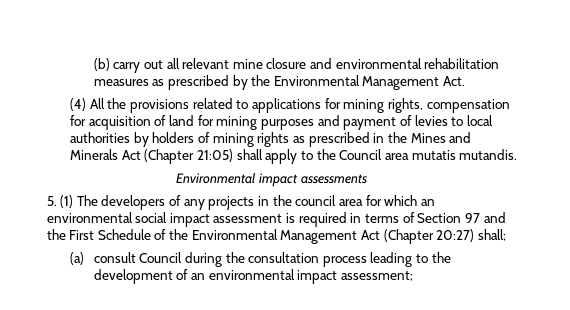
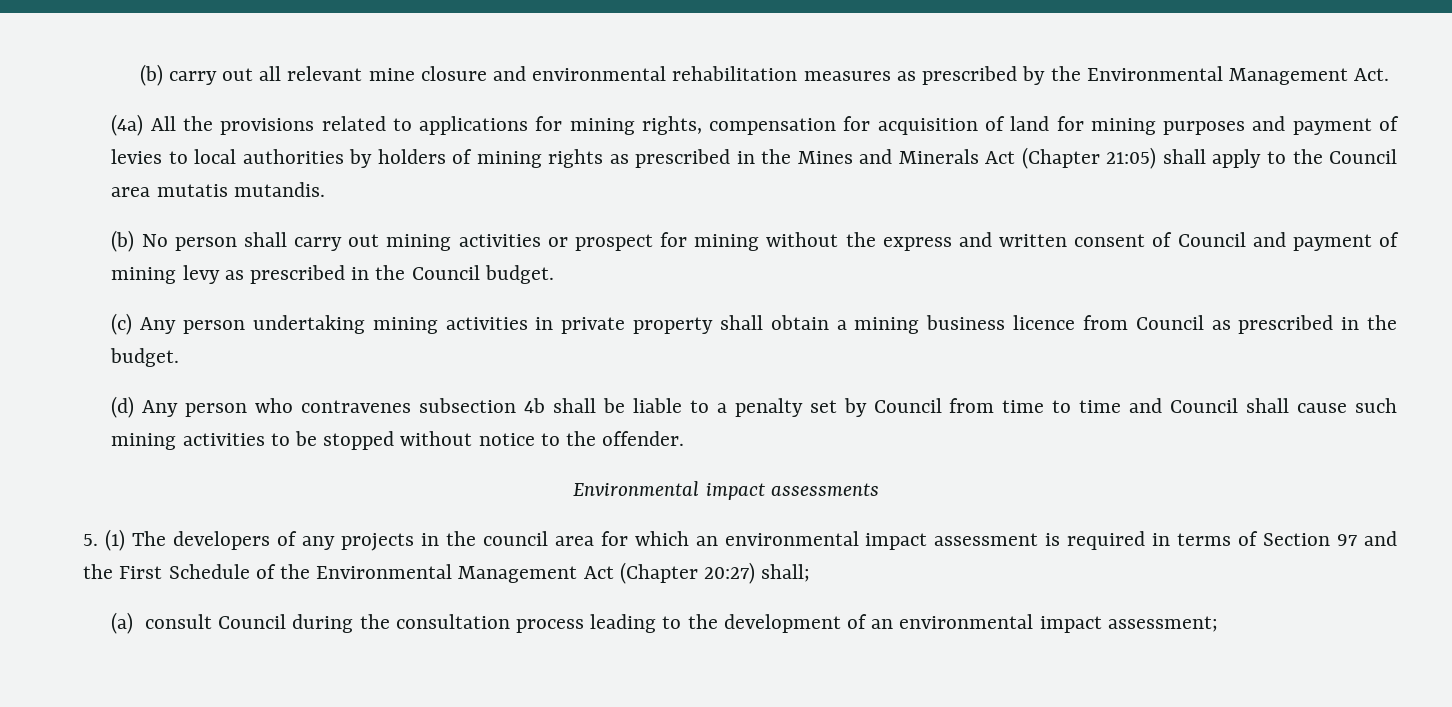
- (4) All the provisions related to applications for mining rights, compensation for acquisition of land for mining purposes and payment of levies to local authorities by holders of mining rights as prescribed in the Mines and Minerals Act (Chapter 21:05) shall apply to the Council area mutatis mutandis.
+ (4a) All the provisions related to applications for mining rights, compensation for acquisition of land for mining purposes and payment of levies to local authorities by holders of mining rights as prescribed in the Mines and Minerals Act (Chapter 21:05) shall apply to the Council area mutatis mutandis.
+ (b) No person shall carry out mining activities or prospect for mining without the express and written consent of Council and payment of mining levy as prescribed in the Council budget.
+ (c) Any person undertaking mining activities in private property shall obtain a mining business licence from Council as prescribed in the budget.
+ (d) Any person who contravenes subsection 4b shall be liable to a penalty set by Council from time to time and Council shall cause such mining activities to be stopped without notice to the offender.
- 5. (1) The developers of any projects in the council area for which an environmental social impact assessment is required in terms of Section 97 and the First Schedule of the Environmental Management Act (Chapter 20:27) shall;
+ 5. (1) The developers of any projects in the council area for which an environmental impact assessment is required in terms of Section 97 and the First Schedule of the Environmental Management Act (Chapter 20:27) shall;

